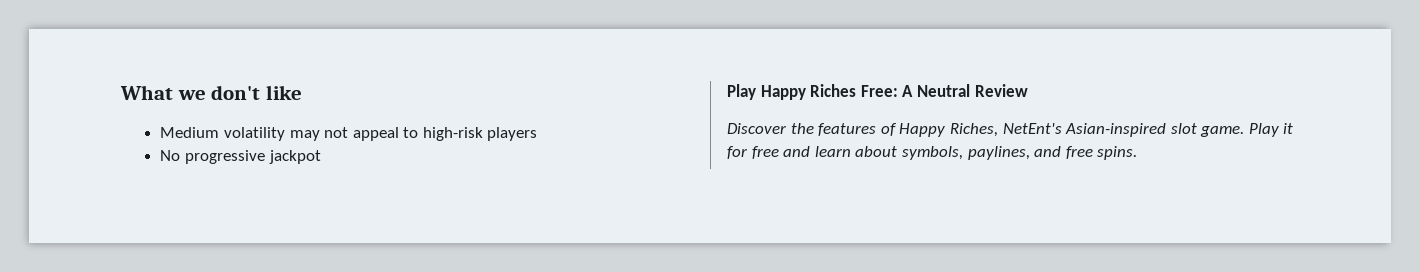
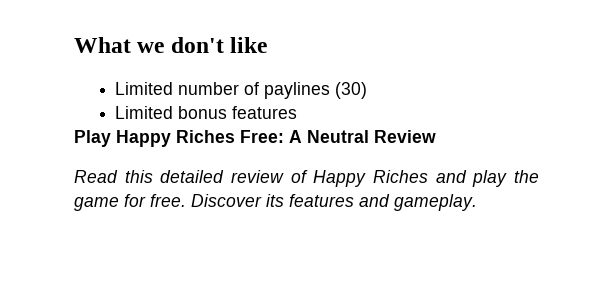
- Medium volatility may not appeal to high-risk players
- No progressive jackpot
+ Limited number of paylines (30)
+ Limited bonus features
- Discover the features of Happy Riches, NetEnt's Asian-inspired slot game. Play it for free and learn about symbols, paylines, and free spins.
+ Read this detailed review of Happy Riches and play the game for free. Discover its features and gameplay.

